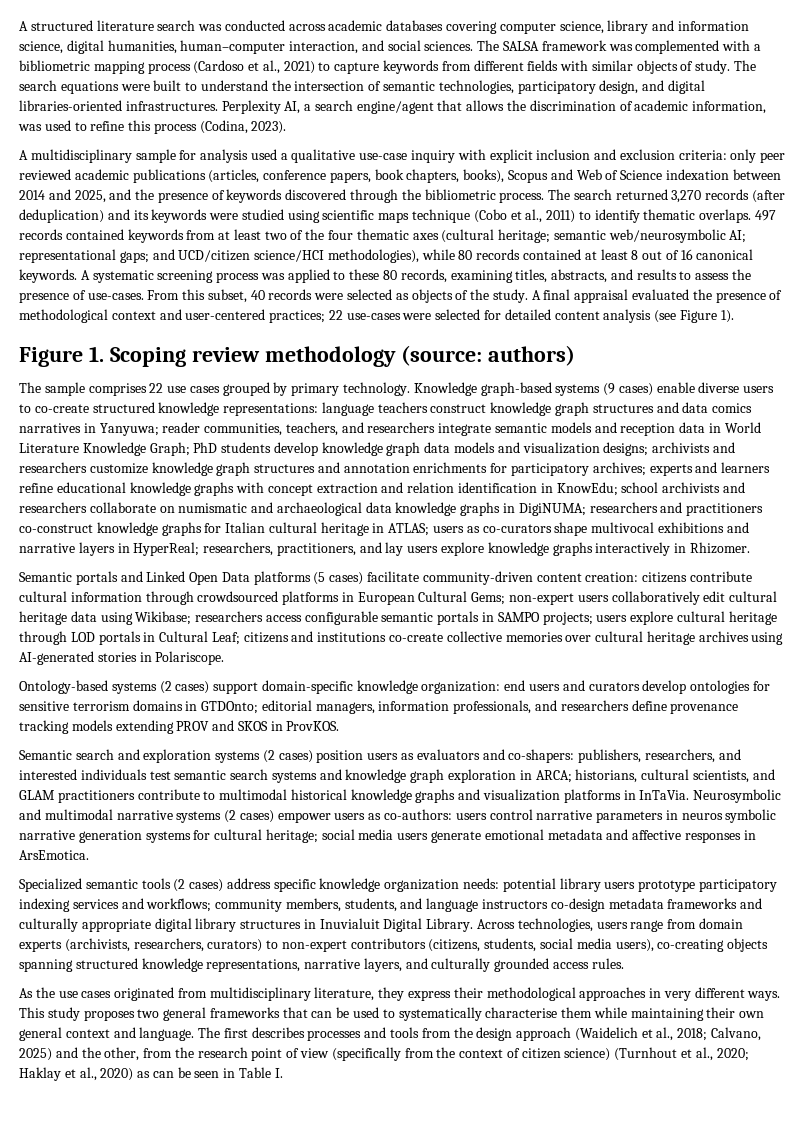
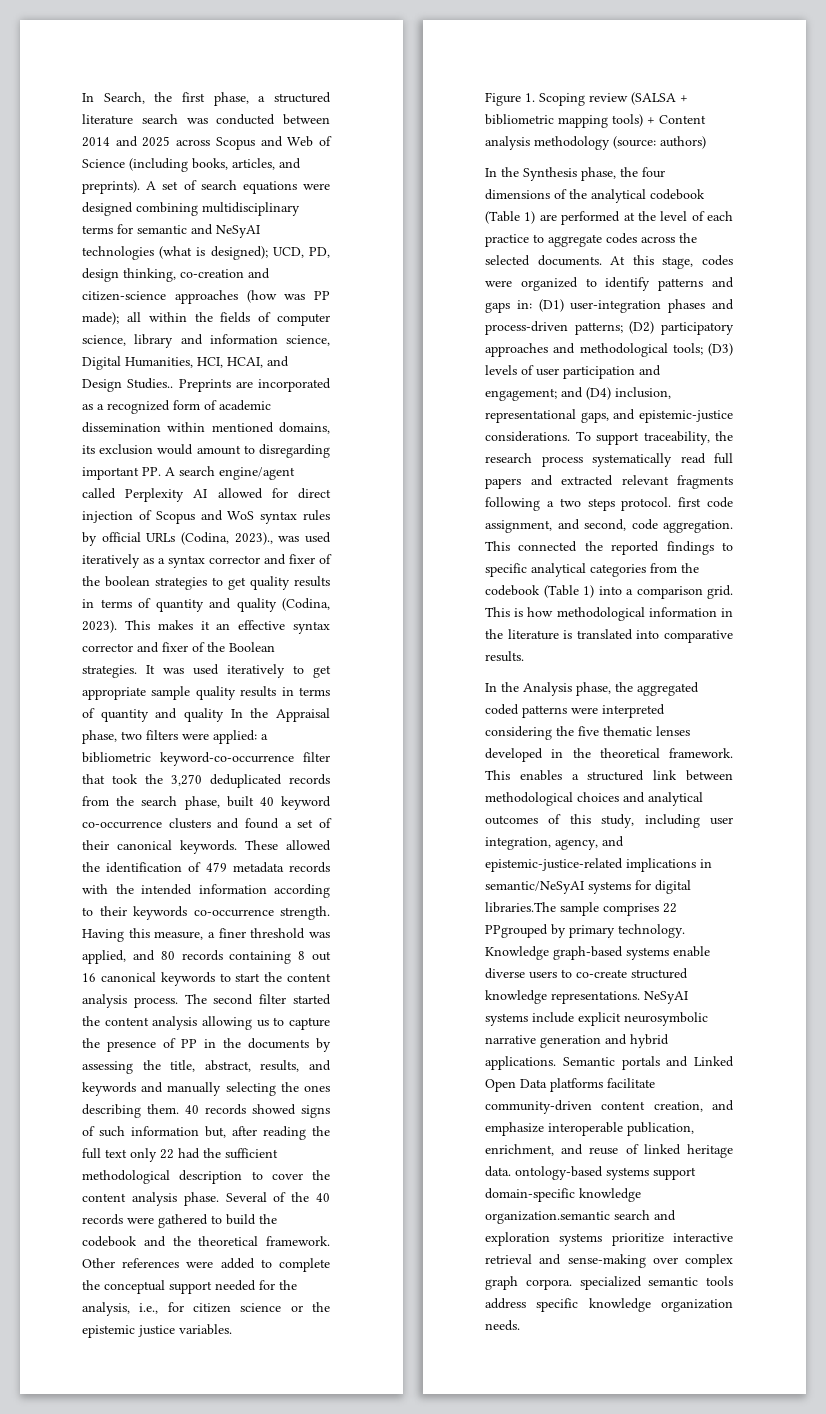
- A structured literature search was conducted across academic databases covering computer science, library and information science, digital humanities, human–computer interaction, and social sciences. The SALSA framework was complemented with a bibliometric mapping process (Cardoso et al., 2021) to capture keywords from different fields with similar objects of study. The search equations were built to understand the intersection of semantic technologies, participatory design, and digital libraries-oriented infrastructures. Perplexity AI, a search engine/agent that allows the discrimination of academic information, was used to refine this process (Codina, 2023).
- A multidisciplinary sample for analysis used a qualitative use-case inquiry with explicit inclusion and exclusion criteria: only peer reviewed academic publications (articles, conference papers, book chapters, books), Scopus and Web of Science indexation between 2014 and 2025, and the presence of keywords discovered through the bibliometric process. The search returned 3,270 records (after deduplication) and its keywords were studied using scientific maps technique (Cobo et al., 2011) to identify thematic overlaps. 497 records contained keywords from at least two of the four thematic axes (cultural heritage; semantic web/neurosymbolic AI; representational gaps; and UCD/citizen science/HCI methodologies), while 80 records contained at least 8 out of 16 canonical keywords. A systematic screening process was applied to these 80 records, examining titles, abstracts, and results to assess the presence of use-cases. From this subset, 40 records were selected as objects of the study. A final appraisal evaluated the presence of methodological context and user-centered practices; 22 use-cases were selected for detailed content analysis (see Figure 1).
- Figure 1. Scoping review methodology (source: authors)
- The sample comprises 22 use cases grouped by primary technology.
+ In Search, the first phase, a structured literature search was conducted between 2014 and 2025 across Scopus and Web of Science (including books, articles, and preprints). A set of search equations were designed combining multidisciplinary terms for semantic and NeSyAI technologies (what is designed); UCD, PD, design thinking, co-creation and citizen‑science approaches (how was PP made); all within the fields of computer science, library and information science, Digital Humanities, HCI, HCAI, and Design Studies.. Preprints are incorporated as a recognized form of academic dissemination within mentioned domains, its exclusion would amount to disregarding important PP. A search engine/agent called Perplexity AI allowed for direct injection of Scopus and WoS syntax rules by official URLs (Codina, 2023)., was used iteratively as a syntax corrector and fixer of the boolean strategies to get quality results in terms of quantity and quality (Codina, 2023). This makes it an effective syntax corrector and fixer of the Boolean strategies. It was used iteratively to get appropriate sample quality results in terms of quantity and quality In the Appraisal phase, two filters were applied: a bibliometric keyword‑co‑occurrence filter that took the 3,270 deduplicated records from the search phase, built 40 keyword co-occurrence clusters and found a set of their canonical keywords. These allowed the identification of 479 metadata records with the intended information according to their keywords co-occurrence strength. Having this measure, a finer threshold was applied, and 80 records containing 8 out 16 canonical keywords to start the content analysis process. The second filter started the content analysis allowing us to capture the presence of PP in the documents by assessing the title, abstract, results, and keywords and manually selecting the ones describing them. 40 records showed signs of such information but, after reading the full text only 22 had the sufficient methodological description to cover the content analysis phase. Several of the 40 records were gathered to build the codebook and the theoretical framework. Other references were added to complete the conceptual support needed for the analysis, i.e., for citizen science or the epistemic justice variables.
+ Figure 1. Scoping review (SALSA + bibliometric mapping tools) + Content analysis methodology (source: authors)
+ In the Synthesis phase, the four dimensions of the analytical codebook (Table 1) are performed at the level of each practice to aggregate codes across the selected documents. At this stage, codes were organized to identify patterns and gaps in: (D1) user-integration phases and process-driven patterns; (D2) participatory approaches and methodological tools; (D3) levels of user participation and engagement; and (D4) inclusion, representational gaps, and epistemic-justice considerations. To support traceability, the research process systematically read full papers and extracted relevant fragments following a two steps protocol. first code assignment, and second, code aggregation. This connected the reported findings to specific analytical categories from the codebook (Table 1) into a comparison grid. This is how methodological information in the literature is translated into comparative results.
+ In the Analysis phase, the aggregated coded patterns were interpreted considering the five thematic lenses developed in the theoretical framework. This enables a structured link between methodological choices and analytical outcomes of this study, including user integration, agency, and epistemic-justice-related implications in semantic/NeSyAI systems for digital libraries.The sample comprises 22 PPgrouped by primary technology.
- Knowledge graph-based systems (9 cases) enable diverse users to co-create structured knowledge representations: language teachers construct knowledge graph structures and data comics narratives in Yanyuwa; reader communities, teachers, and researchers integrate semantic models and reception data in World Literature Knowledge Graph; PhD students develop knowledge graph data models and visualization designs; archivists and researchers customize knowledge graph structures and annotation enrichments for participatory archives; experts and learners refine educational knowledge graphs with concept extraction and relation identification in KnowEdu; school archivists and researchers collaborate on numismatic and archaeological data knowledge graphs in DigiNUMA; researchers and practitioners co-construct knowledge graphs for Italian cultural heritage in ATLAS; users as co-curators shape multivocal exhibitions and narrative layers in HyperReal; researchers, practitioners, and lay users explore knowledge graphs interactively in Rhizomer.
- Semantic portals and Linked Open Data platforms (5 cases) facilitate community-driven content creation: citizens contribute cultural information through crowdsourced platforms in European Cultural Gems; non-expert users collaboratively edit cultural heritage data using Wikibase; researchers access configurable semantic portals in SAMPO projects; users explore cultural heritage through LOD portals in Cultural Leaf; citizens and institutions co-create collective memories over cultural heritage archives using AI-generated stories in Polariscope.
- Ontology-based systems (2 cases) support domain-specific knowledge organization: end users and curators develop ontologies for sensitive terrorism domains in GTDOnto; editorial managers, information professionals, and researchers define provenance tracking models extending PROV and SKOS in ProvKOS.
- Semantic search and exploration systems (2 cases) position users as evaluators and co-shapers: publishers, researchers, and interested individuals test semantic search systems and knowledge graph exploration in ARCA; historians, cultural scientists, and GLAM practitioners contribute to multimodal historical knowledge graphs and visualization platforms in InTaVia. Neurosymbolic and multimodal narrative systems (2 cases) empower users as co-authors: users control narrative parameters in neuros symbolic narrative generation systems for cultural heritage; social media users generate emotional metadata and affective responses in ArsEmotica.
- Specialized semantic tools (2 cases) address specific knowledge organization needs: potential library users prototype participatory indexing services and workflows; community members, students, and language instructors co-design metadata frameworks and culturally appropriate digital library structures in Inuvialuit Digital Library. Across technologies, users range from domain experts (archivists, researchers, curators) to non-expert contributors (citizens, students, social media users), co-creating objects spanning structured knowledge representations, narrative layers, and culturally grounded access rules.
- As the use cases originated from multidisciplinary literature, they express their methodological approaches in very different ways. This study proposes two general frameworks that can be used to systematically characterise them while maintaining their own general context and language. The first describes processes and tools from the design approach (Waidelich et al., 2018; Calvano, 2025) and the other, from the research point of view (specifically from the context of citizen science) (Turnhout et al., 2020; Haklay et al., 2020) as can be seen in Table I.
+ Knowledge graph-based systems enable diverse users to co-create structured knowledge representations. NeSyAI systems include explicit neurosymbolic narrative generation and hybrid applications. Semantic portals and Linked Open Data platforms facilitate community-driven content creation, and emphasize interoperable publication, enrichment, and reuse of linked heritage data. ontology-based systems support domain-specific knowledge organization.semantic search and exploration systems prioritize interactive retrieval and sense-making over complex graph corpora. specialized semantic tools address specific knowledge organization needs.

